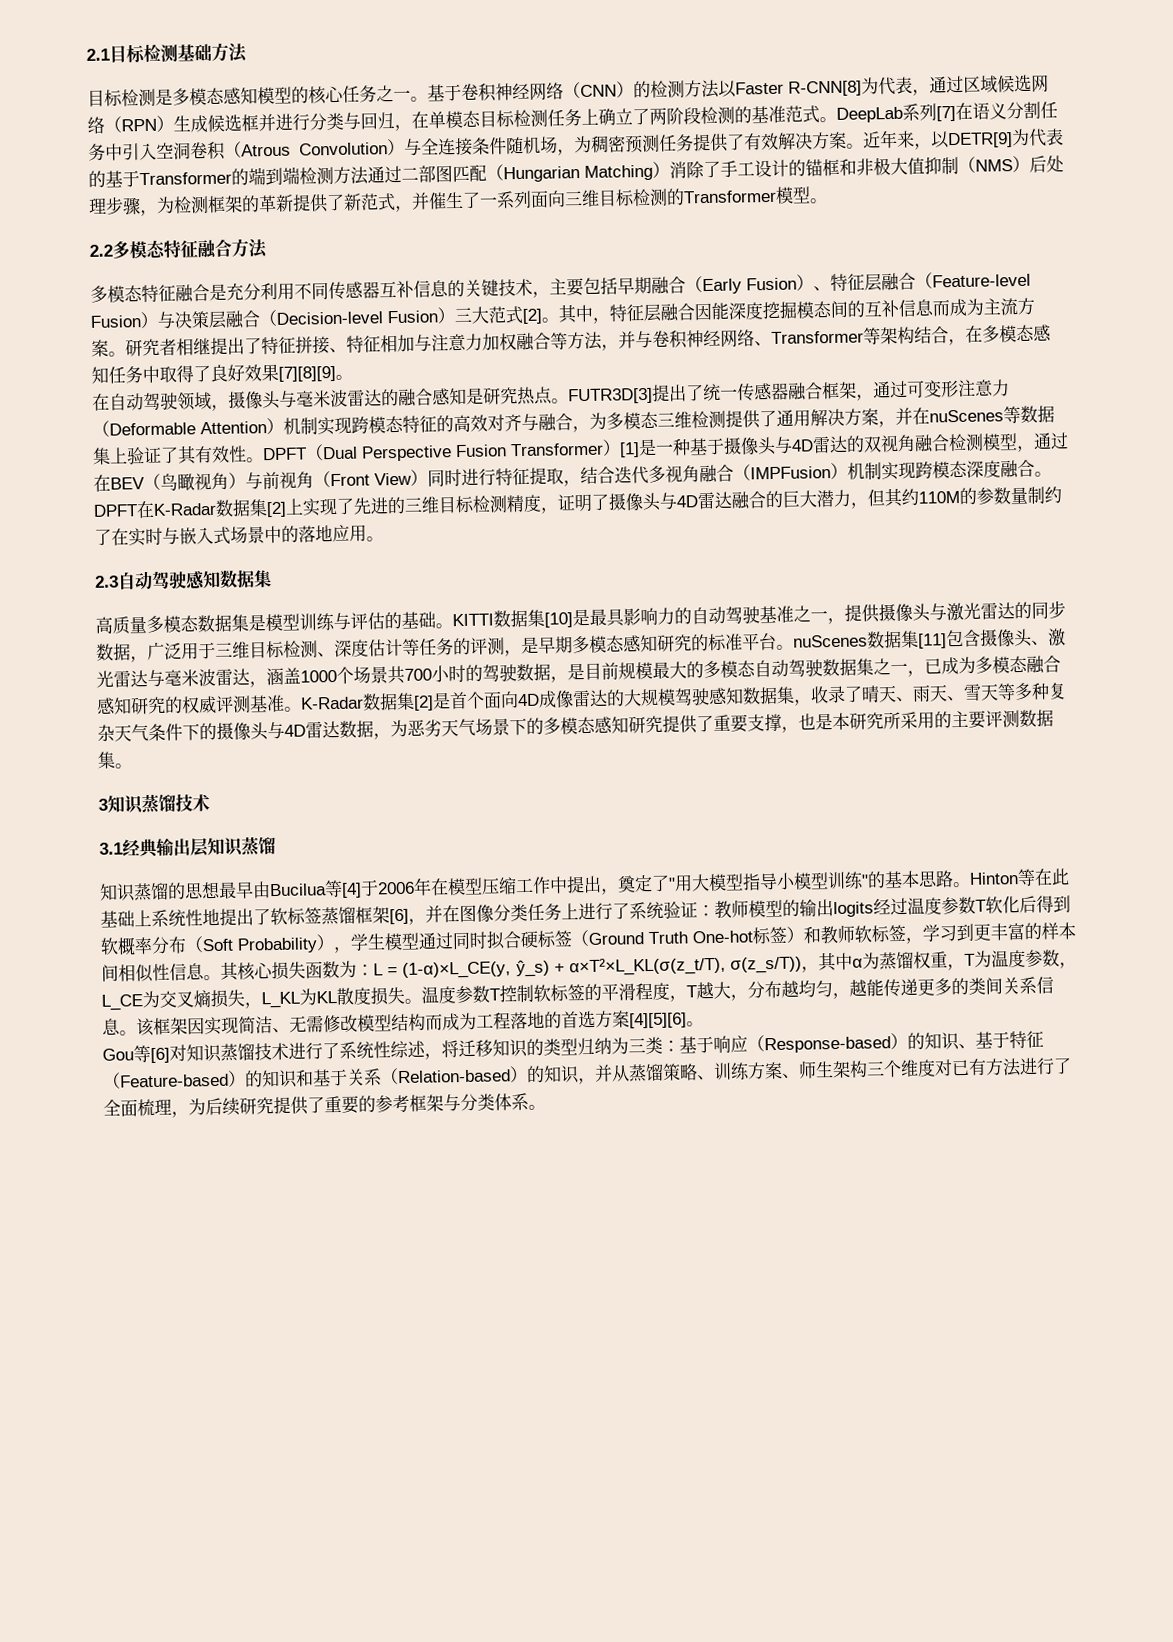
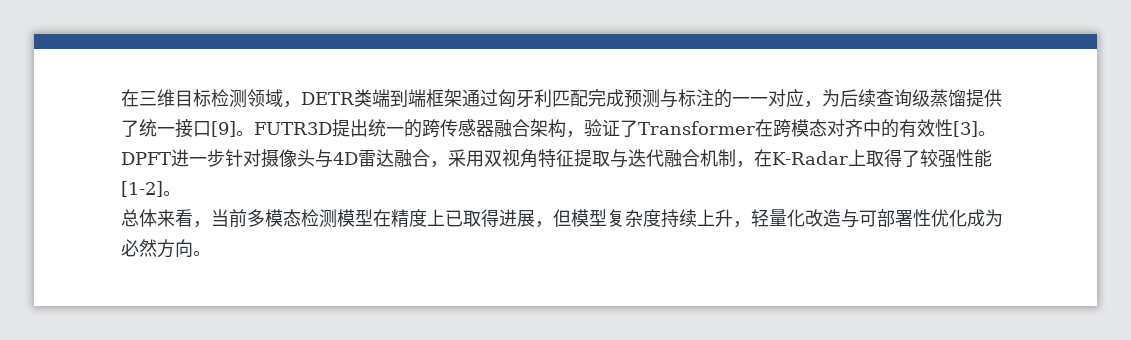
- 2.1目标检测基础方法
- 目标检测是多模态感知模型的核心任务之一。基于卷积神经网络（CNN）的检测方法以Faster R-CNN[8]为代表，通过区域候选网络（RPN）生成候选框并进行分类与回归，在单模态目标检测任务上确立了两阶段检测的基准范式。DeepLab系列[7]在语义分割任务中引入空洞卷积（Atrous Convolution）与全连接条件随机场，为稠密预测任务提供了有效解决方案。近年来，以DETR[9]为代表的基于Transformer的端到端检测方法通过二部图匹配（Hungarian Matching）消除了手工设计的锚框和非极大值抑制（NMS）后处理步骤，为检测框架的革新提供了新范式，并催生了一系列面向三维目标检测的Transformer模型。
- 2.2多模态特征融合方法
- 多模态特征融合是充分利用不同传感器互补信息的关键技术，主要包括早期融合（Early Fusion）、特征层融合（Feature-level Fusion）与决策层融合（Decision-level Fusion）三大范式[2]。其中，特征层融合因能深度挖掘模态间的互补信息而成为主流方案。研究者相继提出了特征拼接、特征相加与注意力加权融合等方法，并与卷积神经网络、Transformer等架构结合，在多模态感知任务中取得了良好效果[7][8][9]。
- 在自动驾驶领域，摄像头与毫米波雷达的融合感知是研究热点。FUTR3D[3]提出了统一传感器融合框架，通过可变形注意力（Deformable Attention）机制实现跨模态特征的高效对齐与融合，为多模态三维检测提供了通用解决方案，并在nuScenes等数据集上验证了其有效性。DPFT（Dual Perspective Fusion Transformer）[1]是一种基于摄像头与4D雷达的双视角融合检测模型，通过在BEV（鸟瞰视角）与前视角（Front View）同时进行特征提取，结合迭代多视角融合（IMPFusion）机制实现跨模态深度融合。DPFT在K-Radar数据集[2]上实现了先进的三维目标检测精度，证明了摄像头与4D雷达融合的巨大潜力，但其约110M的参数量制约了在实时与嵌入式场景中的落地应用。
- 2.3自动驾驶感知数据集
- 高质量多模态数据集是模型训练与评估的基础。KITTI数据集[10]是最具影响力的自动驾驶基准之一，提供摄像头与激光雷达的同步数据，广泛用于三维目标检测、深度估计等任务的评测，是早期多模态感知研究的标准平台。nuScenes数据集[11]包含摄像头、激光雷达与毫米波雷达，涵盖1000个场景共700小时的驾驶数据，是目前规模最大的多模态自动驾驶数据集之一，已成为多模态融合感知研究的权威评测基准。K-Radar数据集[2]是首个面向4D成像雷达的大规模驾驶感知数据集，收录了晴天、雨天、雪天等多种复杂天气条件下的摄像头与4D雷达数据，为恶劣天气场景下的多模态感知研究提供了重要支撑，也是本研究所采用的主要评测数据集。
- 3知识蒸馏技术
- 3.1经典输出层知识蒸馏
- 知识蒸馏的思想最早由Bucilua等[4]于2006年在模型压缩工作中提出，奠定了"用大模型指导小模型训练"的基本思路。Hinton等在此基础上系统性地提出了软标签蒸馏框架[6]，并在图像分类任务上进行了系统验证：教师模型的输出logits经过温度参数T软化后得到软概率分布（Soft Probability），学生模型通过同时拟合硬标签（Ground Truth One-hot标签）和教师软标签，学习到更丰富的样本间相似性信息。其核心损失函数为：L = (1-α)×L_CE(y, ŷ_s) + α×T²×L_KL(σ(z_t/T), σ(z_s/T))，其中α为蒸馏权重，T为温度参数，L_CE为交叉熵损失，L_KL为KL散度损失。温度参数T控制软标签的平滑程度，T越大，分布越均匀，越能传递更多的类间关系信息。该框架因实现简洁、无需修改模型结构而成为工程落地的首选方案[4][5][6]。
- Gou等[6]对知识蒸馏技术进行了系统性综述，将迁移知识的类型归纳为三类：基于响应（Response-based）的知识、基于特征（Feature-based）的知识和基于关系（Relation-based）的知识，并从蒸馏策略、训练方案、师生架构三个维度对已有方法进行了全面梳理，为后续研究提供了重要的参考框架与分类体系。
+ 在三维目标检测领域，DETR类端到端框架通过匈牙利匹配完成预测与标注的一一对应，为后续查询级蒸馏提供了统一接口[9]。FUTR3D提出统一的跨传感器融合架构，验证了Transformer在跨模态对齐中的有效性[3]。DPFT进一步针对摄像头与4D雷达融合，采用双视角特征提取与迭代融合机制，在K-Radar上取得了较强性能[1-2]。
+ 总体来看，当前多模态检测模型在精度上已取得进展，但模型复杂度持续上升，轻量化改造与可部署性优化成为必然方向。

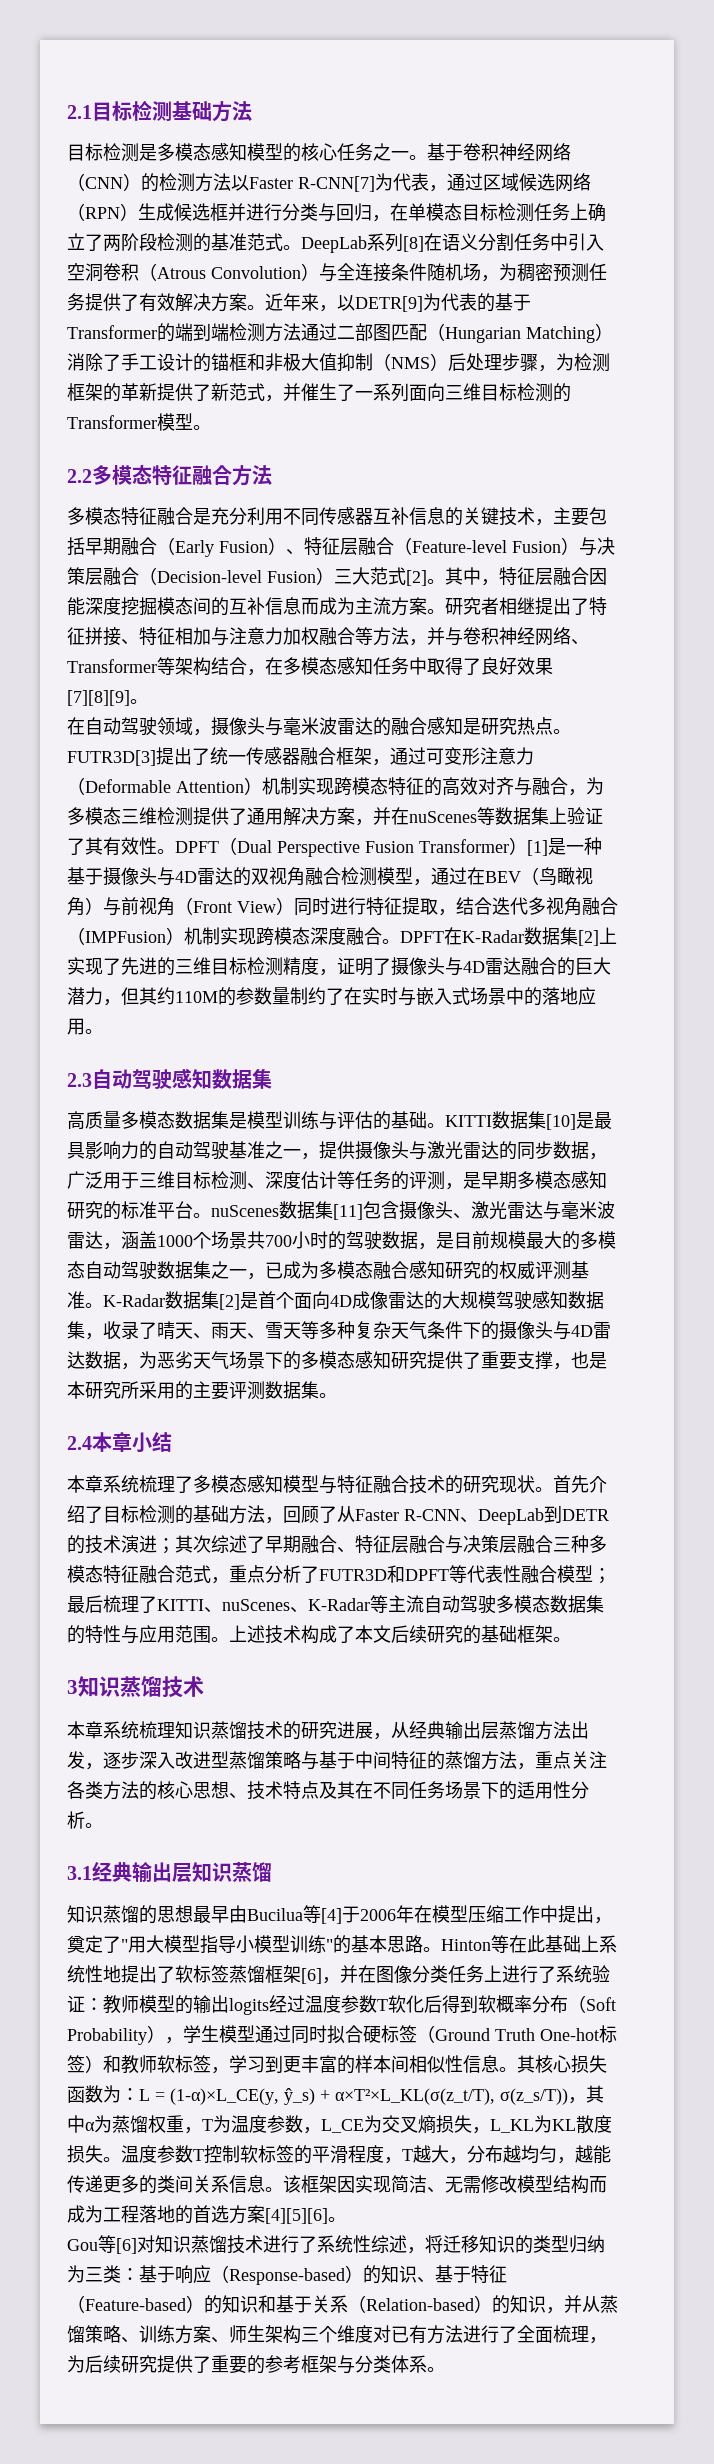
- 在三维目标检测领域，DETR类端到端框架通过匈牙利匹配完成预测与标注的一一对应，为后续查询级蒸馏提供了统一接口[9]。FUTR3D提出统一的跨传感器融合架构，验证了Transformer在跨模态对齐中的有效性[3]。DPFT进一步针对摄像头与4D雷达融合，采用双视角特征提取与迭代融合机制，在K-Radar上取得了较强性能[1-2]。
- 总体来看，当前多模态检测模型在精度上已取得进展，但模型复杂度持续上升，轻量化改造与可部署性优化成为必然方向。
+ 2.1目标检测基础方法
+ 目标检测是多模态感知模型的核心任务之一。基于卷积神经网络（CNN）的检测方法以Faster R-CNN[7]为代表，通过区域候选网络（RPN）生成候选框并进行分类与回归，在单模态目标检测任务上确立了两阶段检测的基准范式。DeepLab系列[8]在语义分割任务中引入空洞卷积（Atrous Convolution）与全连接条件随机场，为稠密预测任务提供了有效解决方案。近年来，以DETR[9]为代表的基于Transformer的端到端检测方法通过二部图匹配（Hungarian Matching）消除了手工设计的锚框和非极大值抑制（NMS）后处理步骤，为检测框架的革新提供了新范式，并催生了一系列面向三维目标检测的Transformer模型。
+ 2.2多模态特征融合方法
+ 多模态特征融合是充分利用不同传感器互补信息的关键技术，主要包括早期融合（Early Fusion）、特征层融合（Feature-level Fusion）与决策层融合（Decision-level Fusion）三大范式[2]。其中，特征层融合因能深度挖掘模态间的互补信息而成为主流方案。研究者相继提出了特征拼接、特征相加与注意力加权融合等方法，并与卷积神经网络、Transformer等架构结合，在多模态感知任务中取得了良好效果[7][8][9]。
+ 在自动驾驶领域，摄像头与毫米波雷达的融合感知是研究热点。FUTR3D[3]提出了统一传感器融合框架，通过可变形注意力（Deformable Attention）机制实现跨模态特征的高效对齐与融合，为多模态三维检测提供了通用解决方案，并在nuScenes等数据集上验证了其有效性。DPFT（Dual Perspective Fusion Transformer）[1]是一种基于摄像头与4D雷达的双视角融合检测模型，通过在BEV（鸟瞰视角）与前视角（Front View）同时进行特征提取，结合迭代多视角融合（IMPFusion）机制实现跨模态深度融合。DPFT在K-Radar数据集[2]上实现了先进的三维目标检测精度，证明了摄像头与4D雷达融合的巨大潜力，但其约110M的参数量制约了在实时与嵌入式场景中的落地应用。
+ 2.3自动驾驶感知数据集
+ 高质量多模态数据集是模型训练与评估的基础。KITTI数据集[10]是最具影响力的自动驾驶基准之一，提供摄像头与激光雷达的同步数据，广泛用于三维目标检测、深度估计等任务的评测，是早期多模态感知研究的标准平台。nuScenes数据集[11]包含摄像头、激光雷达与毫米波雷达，涵盖1000个场景共700小时的驾驶数据，是目前规模最大的多模态自动驾驶数据集之一，已成为多模态融合感知研究的权威评测基准。K-Radar数据集[2]是首个面向4D成像雷达的大规模驾驶感知数据集，收录了晴天、雨天、雪天等多种复杂天气条件下的摄像头与4D雷达数据，为恶劣天气场景下的多模态感知研究提供了重要支撑，也是本研究所采用的主要评测数据集。
+ 2.4本章小结
+ 本章系统梳理了多模态感知模型与特征融合技术的研究现状。首先介绍了目标检测的基础方法，回顾了从Faster R-CNN、DeepLab到DETR的技术演进；其次综述了早期融合、特征层融合与决策层融合三种多模态特征融合范式，重点分析了FUTR3D和DPFT等代表性融合模型；最后梳理了KITTI、nuScenes、K-Radar等主流自动驾驶多模态数据集的特性与应用范围。上述技术构成了本文后续研究的基础框架。
+ 3知识蒸馏技术
+ 本章系统梳理知识蒸馏技术的研究进展，从经典输出层蒸馏方法出发，逐步深入改进型蒸馏策略与基于中间特征的蒸馏方法，重点关注各类方法的核心思想、技术特点及其在不同任务场景下的适用性分析。
+ 3.1经典输出层知识蒸馏
+ 知识蒸馏的思想最早由Bucilua等[4]于2006年在模型压缩工作中提出，奠定了"用大模型指导小模型训练"的基本思路。Hinton等在此基础上系统性地提出了软标签蒸馏框架[6]，并在图像分类任务上进行了系统验证：教师模型的输出logits经过温度参数T软化后得到软概率分布（Soft Probability），学生模型通过同时拟合硬标签（Ground Truth One-hot标签）和教师软标签，学习到更丰富的样本间相似性信息。其核心损失函数为：L = (1-α)×L_CE(y, ŷ_s) + α×T²×L_KL(σ(z_t/T), σ(z_s/T))，其中α为蒸馏权重，T为温度参数，L_CE为交叉熵损失，L_KL为KL散度损失。温度参数T控制软标签的平滑程度，T越大，分布越均匀，越能传递更多的类间关系信息。该框架因实现简洁、无需修改模型结构而成为工程落地的首选方案[4][5][6]。
+ Gou等[6]对知识蒸馏技术进行了系统性综述，将迁移知识的类型归纳为三类：基于响应（Response-based）的知识、基于特征（Feature-based）的知识和基于关系（Relation-based）的知识，并从蒸馏策略、训练方案、师生架构三个维度对已有方法进行了全面梳理，为后续研究提供了重要的参考框架与分类体系。

